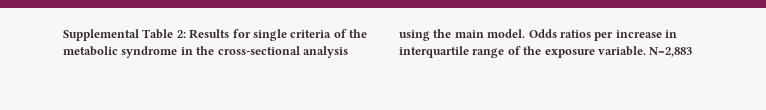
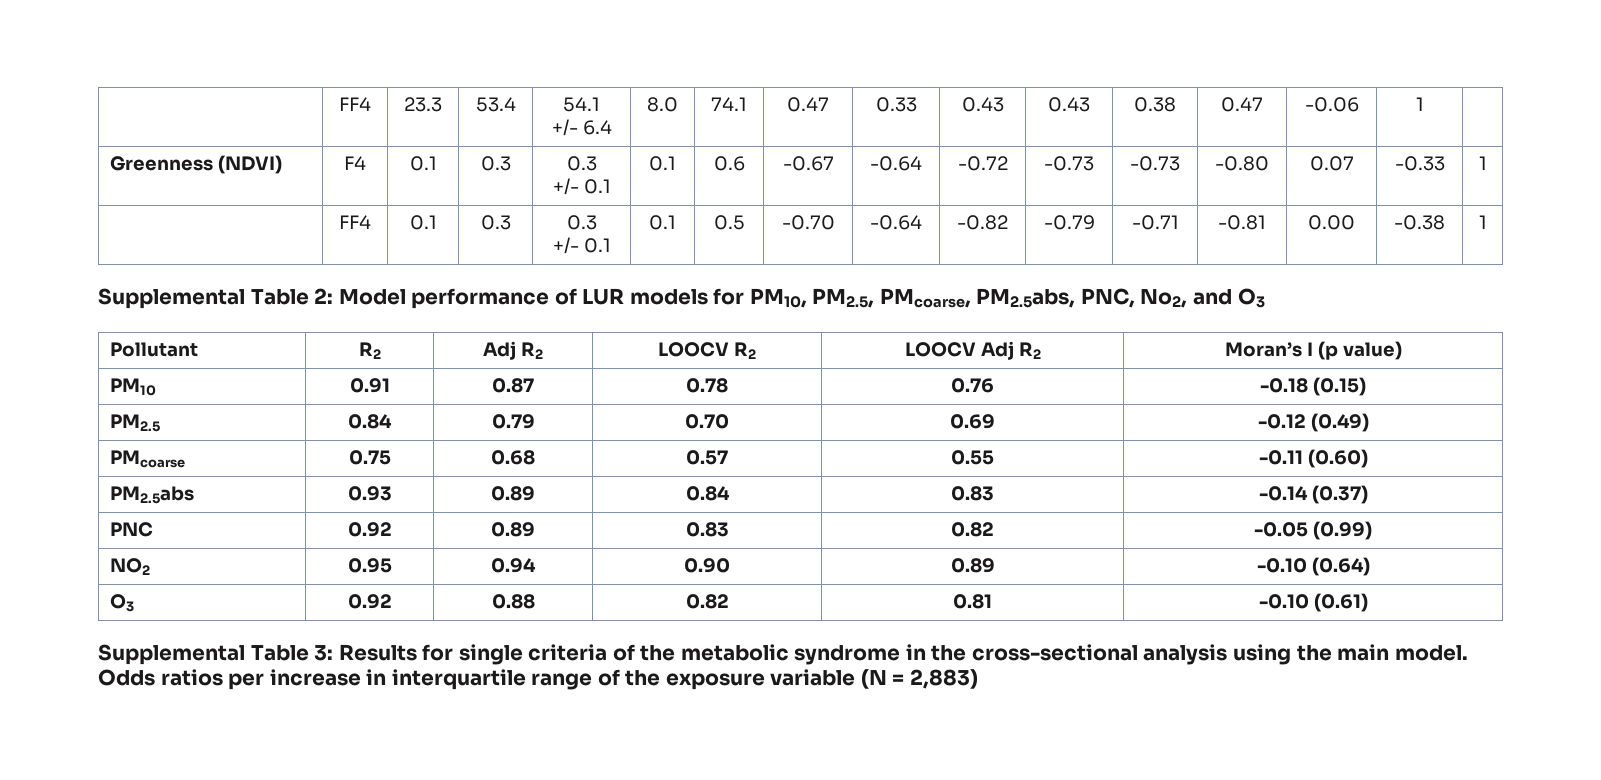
- Supplemental Table 2: Results for single criteria of the metabolic syndrome in the cross-sectional analysis using the main model.
+ | FF4 | 23.3 | 53.4 | 54.1
+ +/- 6.4 | 8.0 | 74.1 | 0.47 | 0.33 | 0.43 | 0.43 | 0.38 | 0.47 | -0.06 | 1 |
+ Greenness (NDVI) | F4 | 0.1 | 0.3 | 0.3
+ +/- 0.1 | 0.1 | 0.6 | -0.67 | -0.64 | -0.72 | -0.73 | -0.73 | -0.80 | 0.07 | -0.33 | 1
+ | FF4 | 0.1 | 0.3 | 0.3
+ +/- 0.1 | 0.1 | 0.5 | -0.70 | -0.64 | -0.82 | -0.79 | -0.71 | -0.81 | 0.00 | -0.38 | 1
+ Supplemental Table 2: Model performance of LUR models for PM10, PM2.5, PMcoarse, PM2.5abs, PNC, No2, and O3
+ Pollutant | R2 | Adj R2 | LOOCV R2 | LOOCV Adj R2 | Moran’s I (p value)
+ PM10 | 0.91 | 0.87 | 0.78 | 0.76 | -0.18 (0.15)
+ PM2.5 | 0.84 | 0.79 | 0.70 | 0.69 | -0.12 (0.49)
+ PMcoarse | 0.75 | 0.68 | 0.57 | 0.55 | -0.11 (0.60)
+ PM2.5abs | 0.93 | 0.89 | 0.84 | 0.83 | -0.14 (0.37)
+ PNC | 0.92 | 0.89 | 0.83 | 0.82 | -0.05 (0.99)
+ NO2 | 0.95 | 0.94 | 0.90 | 0.89 | -0.10 (0.64)
+ O3 | 0.92 | 0.88 | 0.82 | 0.81 | -0.10 (0.61)
+ Supplemental Table 3: Results for single criteria of the metabolic syndrome in the cross-sectional analysis using the main model.
- Odds ratios per increase in interquartile range of the exposure variable. N=2,883
+ Odds ratios per increase in interquartile range of the exposure variable (N = 2,883)

